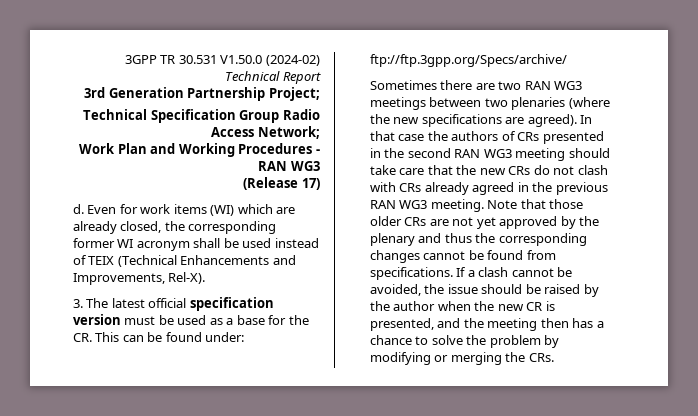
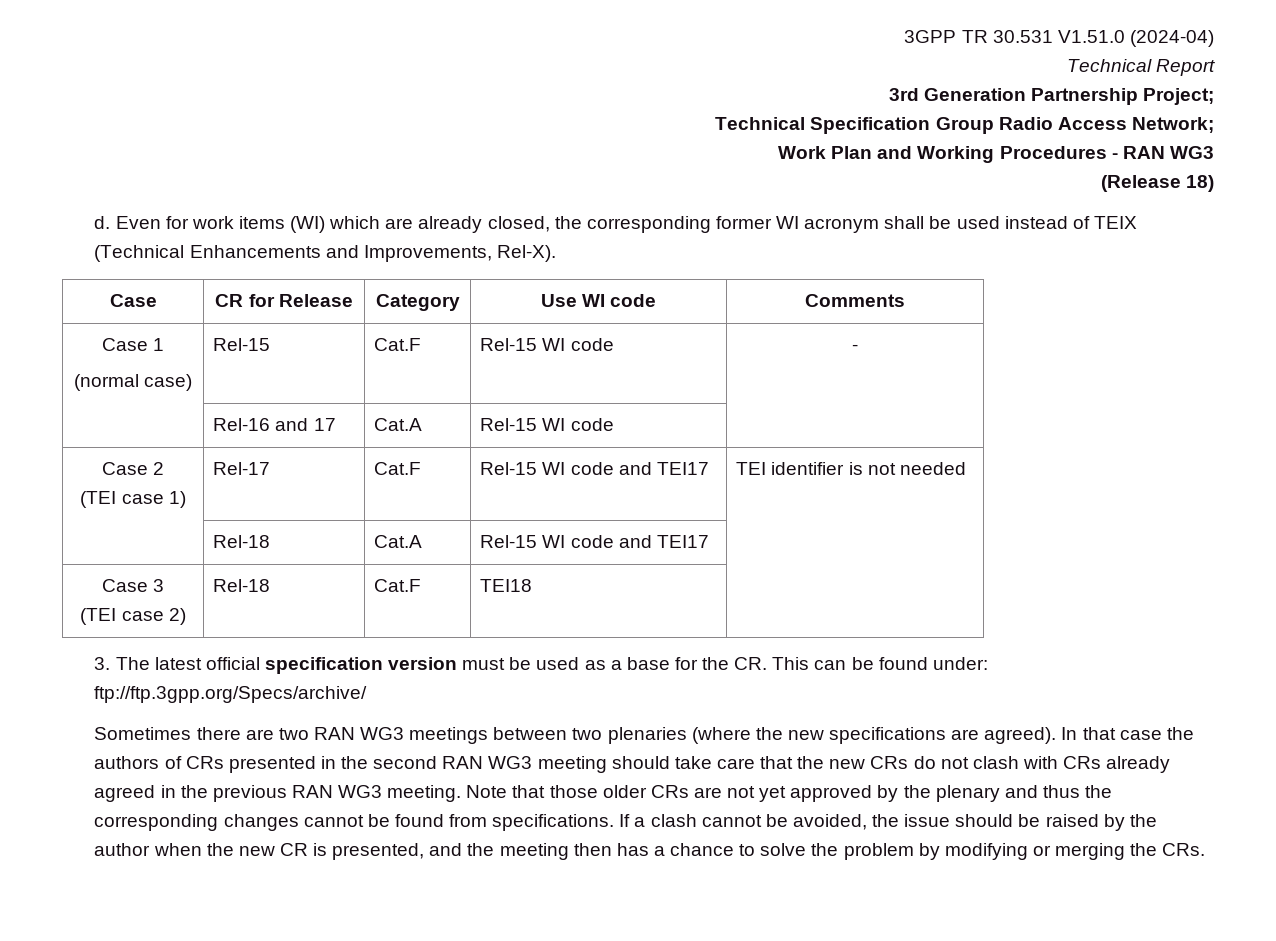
- 3GPP TR 30.531 V1.50.0 (2024-02)
+ 3GPP TR 30.531 V1.51.0 (2024-04)
- (Release 17)
+ (Release 18)
+ Case | CR for Release | Category | Use WI code | Comments
+ Case 1
+ (normal case) | Rel-15 | Cat.F | Rel-15 WI code | -
+ | Rel-16 and 17 | Cat.A | Rel-15 WI code |
+ Case 2
+ (TEI case 1) | Rel-17 | Cat.F | Rel-15 WI code and TEI17 | TEI identifier is not needed
+ | Rel-18 | Cat.A | Rel-15 WI code and TEI17 |
+ Case 3
+ (TEI case 2) | Rel-18 | Cat.F | TEI18 |

